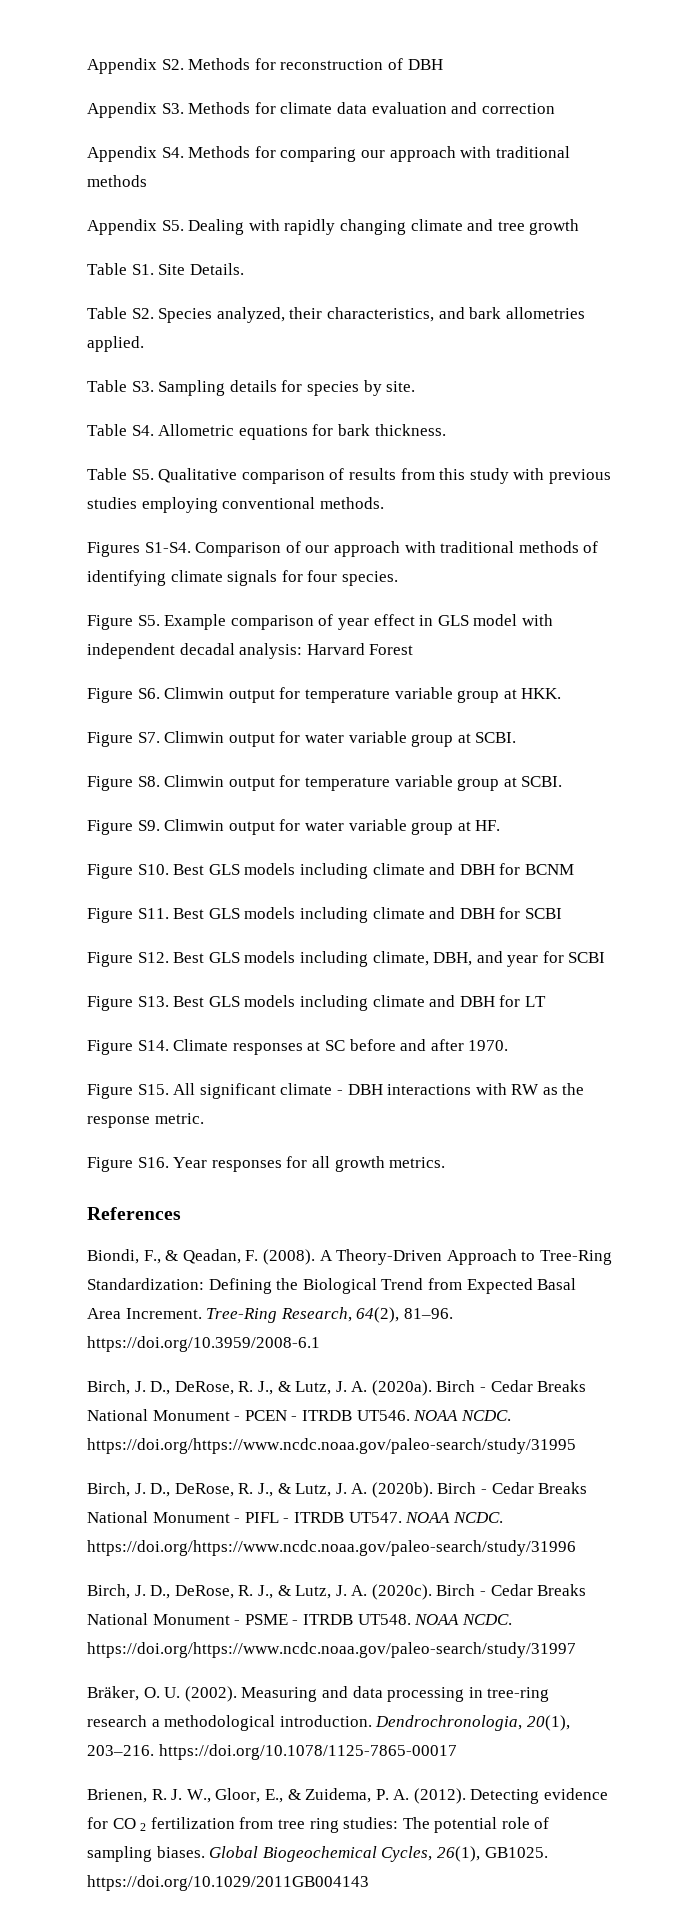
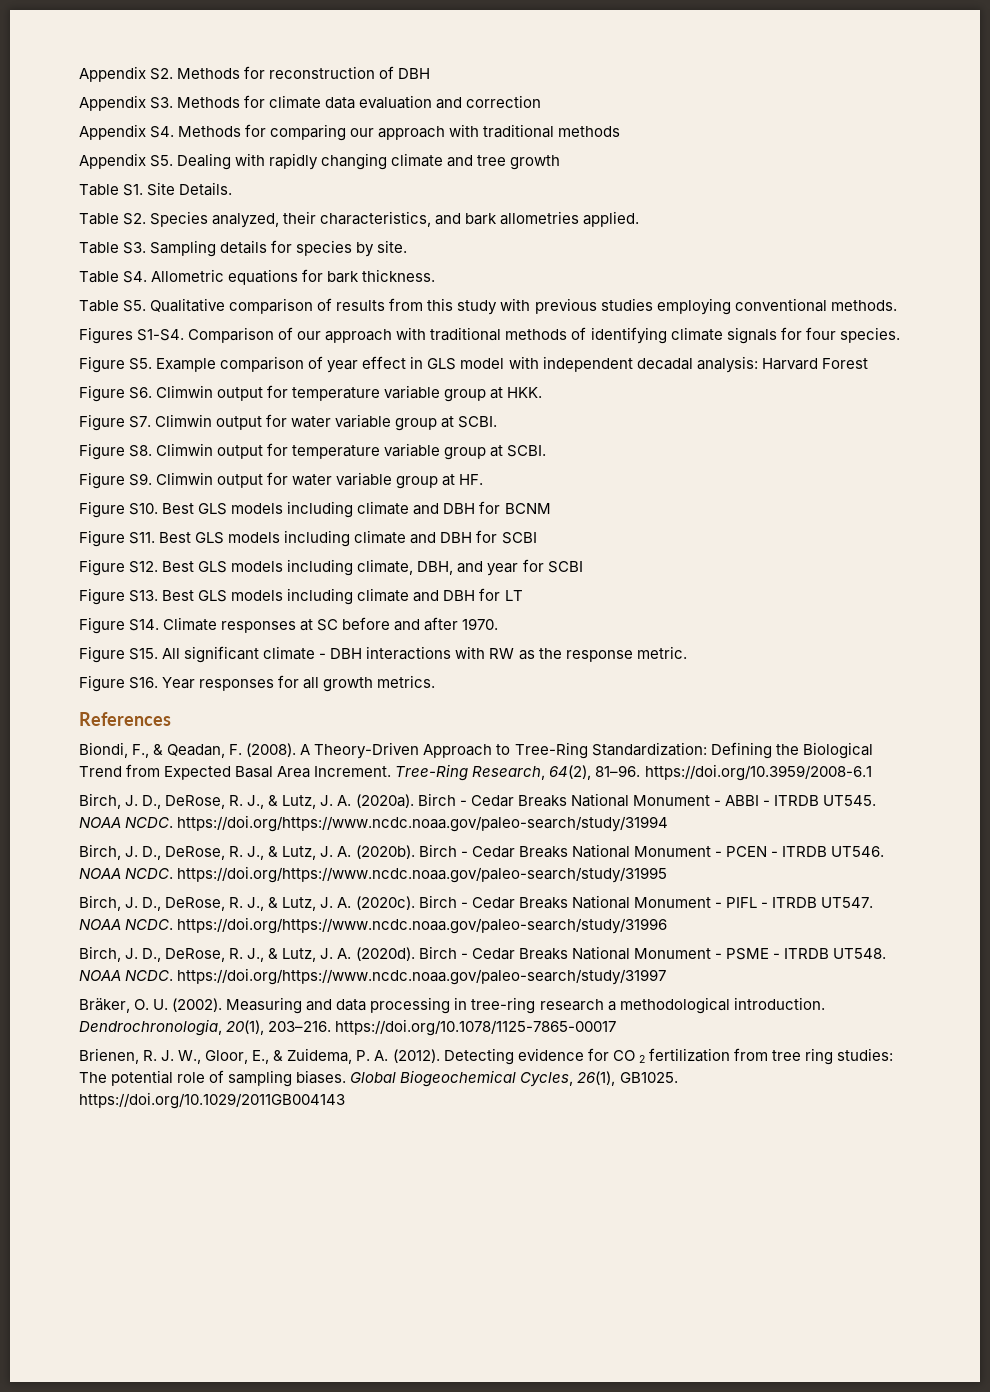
- Birch - Cedar Breaks National Monument - PCEN - ITRDB UT546.
+ Birch - Cedar Breaks National Monument - ABBI - ITRDB UT545. NOAA NCDC. https://doi.org/https://www.ncdc.noaa.gov/paleo-search/study/31994
+ Birch, J. D., DeRose, R. J., & Lutz, J. A. (2020b). Birch - Cedar Breaks National Monument - PCEN - ITRDB UT546.
- Birch, J. D., DeRose, R. J., & Lutz, J. A. (2020b).
+ Birch, J. D., DeRose, R. J., & Lutz, J. A. (2020c).
- Birch, J. D., DeRose, R. J., & Lutz, J. A. (2020c).
+ Birch, J. D., DeRose, R. J., & Lutz, J. A. (2020d).

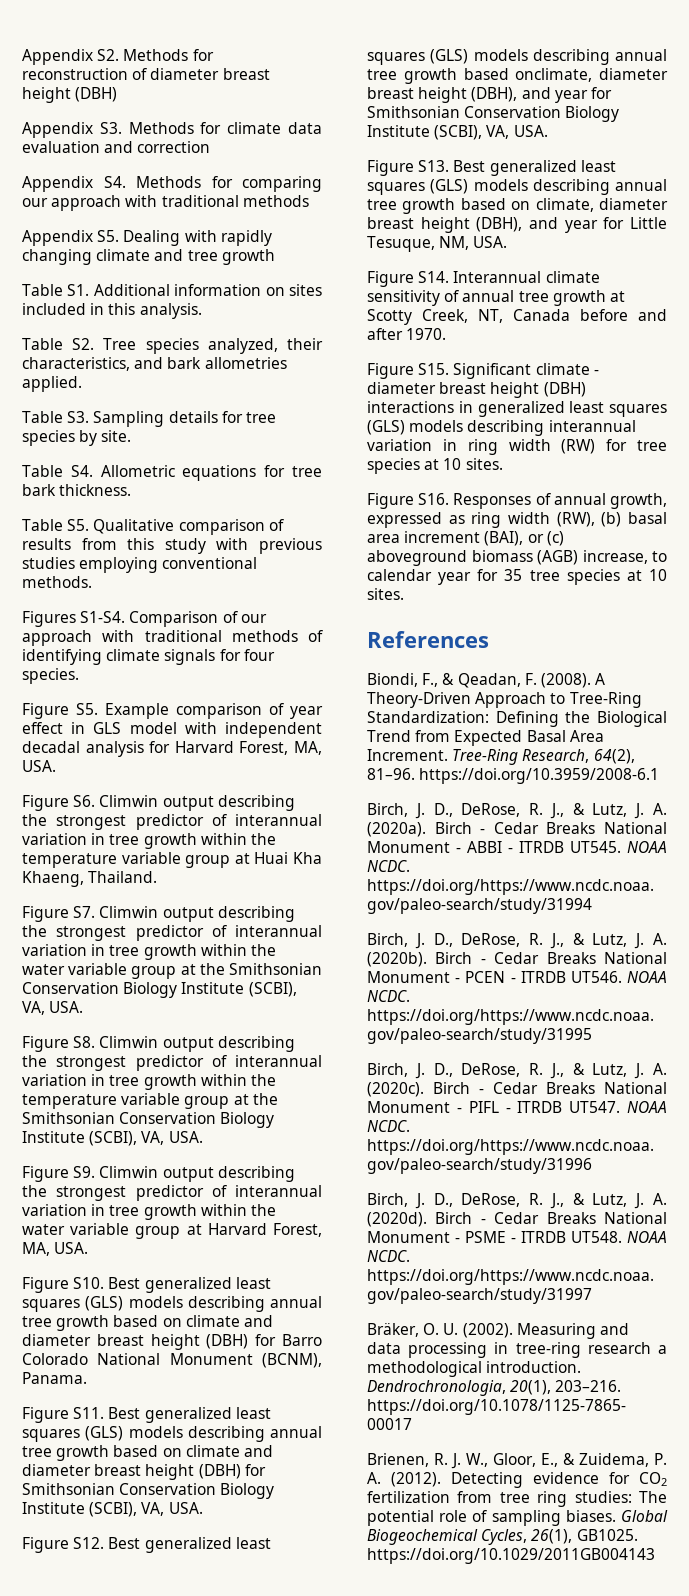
- Appendix S2. Methods for reconstruction of DBH
+ Appendix S2. Methods for reconstruction of diameter breast height (DBH)
- Table S1. Site Details.
+ Table S1. Additional information on sites included in this analysis.
- Table S2. Species analyzed, their characteristics, and bark allometries applied.
+ Table S2. Tree species analyzed, their characteristics, and bark allometries applied.
- Table S3. Sampling details for species by site.
+ Table S3. Sampling details for tree species by site.
- Table S4. Allometric equations for bark thickness.
+ Table S4. Allometric equations for tree bark thickness.
- Figure S5. Example comparison of year effect in GLS model with independent decadal analysis: Harvard Forest
- Figure S6. Climwin output for temperature variable group at HKK.
- Figure S7. Climwin output for water variable group at SCBI.
- Figure S8. Climwin output for temperature variable group at SCBI.
- Figure S9. Climwin output for water variable group at HF.
- Figure S10. Best GLS models including climate and DBH for BCNM
- Figure S11. Best GLS models including climate and DBH for SCBI
- Figure S12. Best GLS models including climate, DBH, and year for SCBI
- Figure S13. Best GLS models including climate and DBH for LT
- Figure S14. Climate responses at SC before and after 1970.
+ Figure S5. Example comparison of year effect in GLS model with independent decadal analysis for Harvard Forest, MA, USA.
+ Figure S6. Climwin output describing the strongest predictor of interannual variation in tree growth within the temperature variable group at Huai Kha Khaeng, Thailand.
+ Figure S7. Climwin output describing the strongest predictor of interannual variation in tree growth within the water variable group at the Smithsonian Conservation Biology Institute (SCBI), VA, USA.
+ Figure S8. Climwin output describing the strongest predictor of interannual variation in tree growth within the temperature variable group at the Smithsonian Conservation Biology Institute (SCBI), VA, USA.
+ Figure S9. Climwin output describing the strongest predictor of interannual variation in tree growth within the water variable group at Harvard Forest, MA, USA.
+ Figure S10. Best generalized least squares (GLS) models describing annual tree growth based on climate and diameter breast height (DBH) for Barro Colorado National Monument (BCNM), Panama.
+ Figure S11. Best generalized least squares (GLS) models describing annual tree growth based on climate and diameter breast height (DBH) for Smithsonian Conservation Biology Institute (SCBI), VA, USA.
+ Figure S12. Best generalized least squares (GLS) models describing annual tree growth based onclimate, diameter breast height (DBH), and year for Smithsonian Conservation Biology Institute (SCBI), VA, USA.
+ Figure S13. Best generalized least squares (GLS) models describing annual tree growth based on climate, diameter breast height (DBH), and year for Little Tesuque, NM, USA.
+ Figure S14. Interannual climate sensitivity of annual tree growth at Scotty Creek, NT, Canada before and after 1970.
- Figure S15. All significant climate - DBH interactions with RW as the response metric.
- Figure S16. Year responses for all growth metrics.
+ Figure S15. Significant climate - diameter breast height (DBH) interactions in generalized least squares (GLS) models describing interannual variation in ring width (RW) for tree species at 10 sites.
+ Figure S16. Responses of annual growth, expressed as ring width (RW), (b) basal area increment (BAI), or (c) aboveground biomass (AGB) increase, to calendar year for 35 tree species at 10 sites.
- Detecting evidence for CO 2 fertilization from tree ring studies: The potential role of sampling biases.
+ Detecting evidence for CO2 fertilization from tree ring studies: The potential role of sampling biases.

